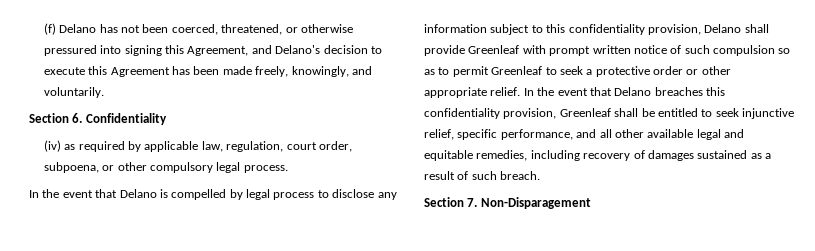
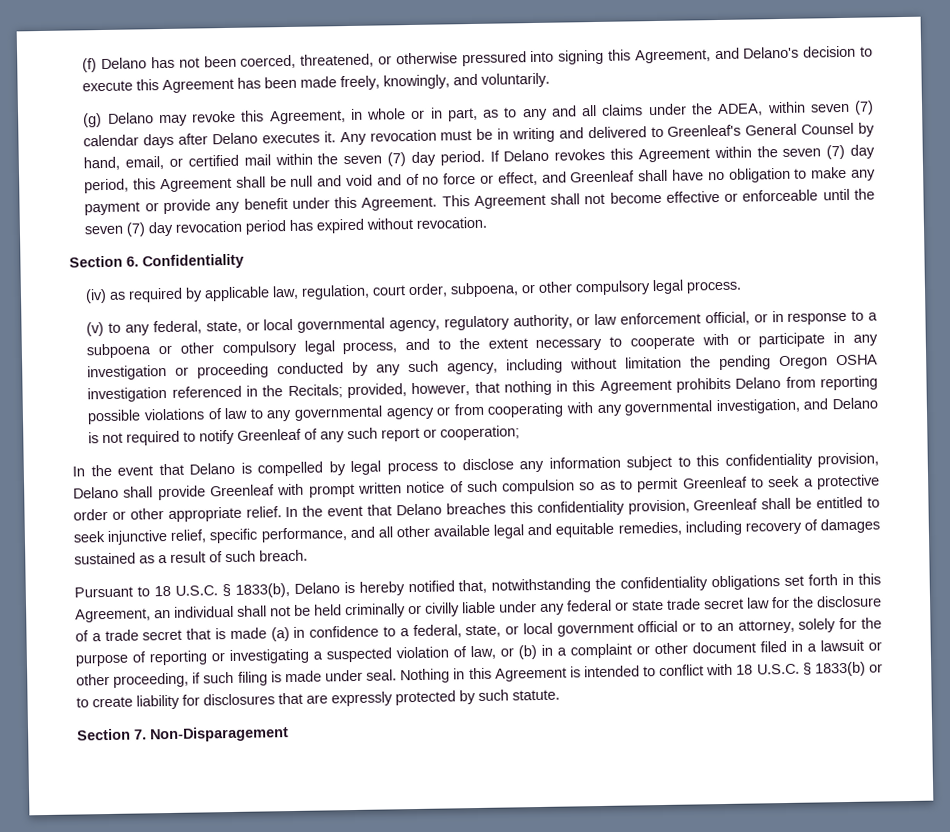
+ (g) Delano may revoke this Agreement, in whole or in part, as to any and all claims under the ADEA, within seven (7) calendar days after Delano executes it. Any revocation must be in writing and delivered to Greenleaf's General Counsel by hand, email, or certified mail within the seven (7) day period. If Delano revokes this Agreement within the seven (7) day period, this Agreement shall be null and void and of no force or effect, and Greenleaf shall have no obligation to make any payment or provide any benefit under this Agreement. This Agreement shall not become effective or enforceable until the seven (7) day revocation period has expired without revocation.
+ (v) to any federal, state, or local governmental agency, regulatory authority, or law enforcement official, or in response to a subpoena or other compulsory legal process, and to the extent necessary to cooperate with or participate in any investigation or proceeding conducted by any such agency, including without limitation the pending Oregon OSHA investigation referenced in the Recitals; provided, however, that nothing in this Agreement prohibits Delano from reporting possible violations of law to any governmental agency or from cooperating with any governmental investigation, and Delano is not required to notify Greenleaf of any such report or cooperation;
+ Pursuant to 18 U.S.C. § 1833(b), Delano is hereby notified that, notwithstanding the confidentiality obligations set forth in this Agreement, an individual shall not be held criminally or civilly liable under any federal or state trade secret law for the disclosure of a trade secret that is made (a) in confidence to a federal, state, or local government official or to an attorney, solely for the purpose of reporting or investigating a suspected violation of law, or (b) in a complaint or other document filed in a lawsuit or other proceeding, if such filing is made under seal. Nothing in this Agreement is intended to conflict with 18 U.S.C. § 1833(b) or to create liability for disclosures that are expressly protected by such statute.

